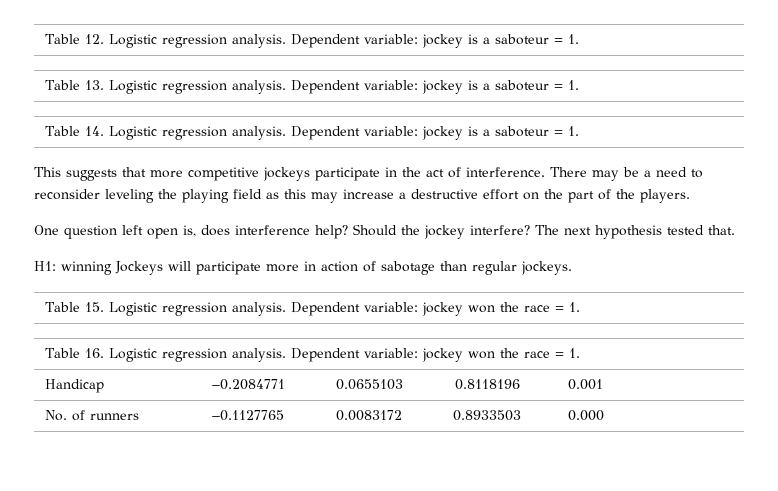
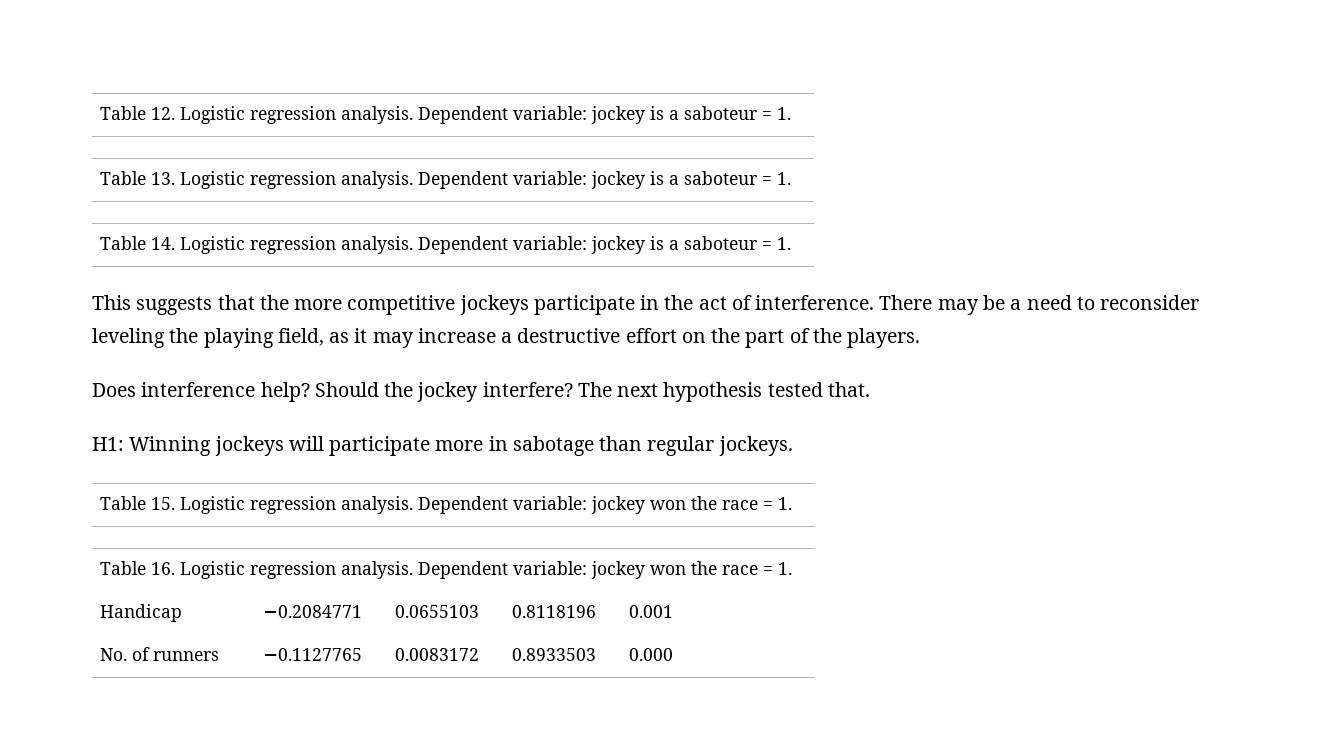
- This suggests that more competitive jockeys participate in the act of interference.
+ This suggests that the more competitive jockeys participate in the act of interference.
- There may be a need to reconsider leveling the playing field as this may increase a destructive effort on the part of the players.
+ There may be a need to reconsider leveling the playing field, as it may increase a destructive effort on the part of the players.
- One question left open is, does interference help?
+ Does interference help?
- H1: winning Jockeys will participate more in action of sabotage than regular jockeys.
+ H1: Winning jockeys will participate more in sabotage than regular jockeys.

